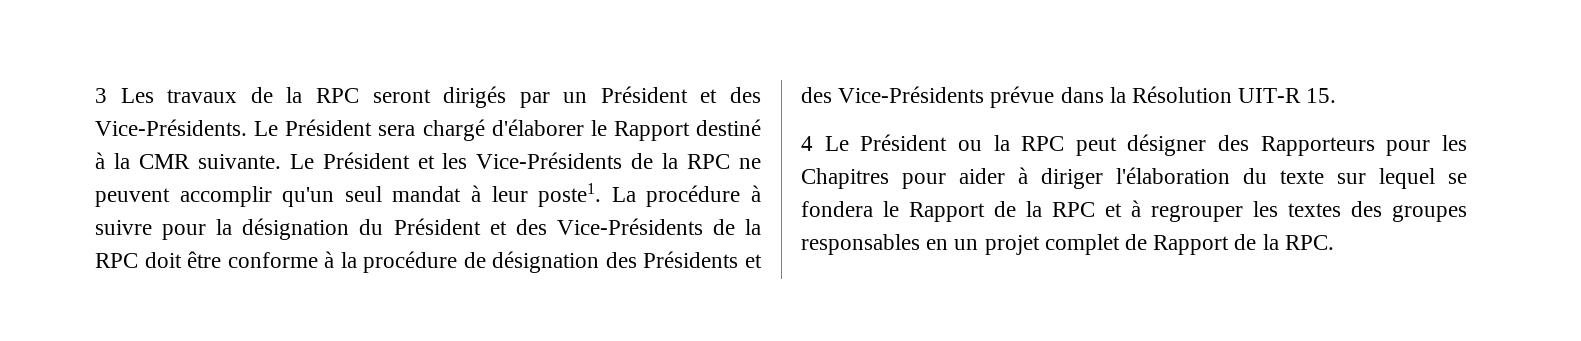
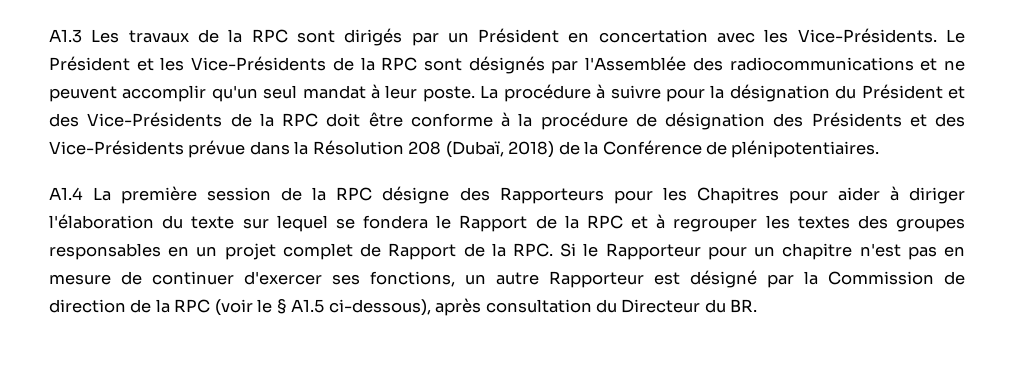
- 3 Les travaux de la RPC seront dirigés par un Président et des Vice-Présidents. Le Président sera chargé d'élaborer le Rapport destiné à la CMR suivante.
+ A1.3 Les travaux de la RPC sont dirigés par un Président en concertation avec les Vice-Présidents.
- Le Président et les Vice-Présidents de la RPC ne peuvent accomplir qu'un seul mandat à leur poste1.
+ Le Président et les Vice-Présidents de la RPC sont désignés par l'Assemblée des radiocommunications et ne peuvent accomplir qu'un seul mandat à leur poste.
- La procédure à suivre pour la désignation du Président et des Vice-Présidents de la RPC doit être conforme à la procédure de désignation des Présidents et des Vice-Présidents prévue dans la Résolution UIT-R 15.
- 4 Le Président ou la RPC peut désigner des Rapporteurs pour les Chapitres pour aider à diriger l'élaboration du texte sur lequel se fondera le Rapport de la RPC et à regrouper les textes des groupes responsables en un projet complet de Rapport de la RPC.
+ La procédure à suivre pour la désignation du Président et des Vice-Présidents de la RPC doit être conforme à la procédure de désignation des Présidents et des Vice-Présidents prévue dans la Résolution 208 (Dubaï, 2018) de la Conférence de plénipotentiaires.
+ A1.4 La première session de la RPC désigne des Rapporteurs pour les Chapitres pour aider à diriger l'élaboration du texte sur lequel se fondera le Rapport de la RPC et à regrouper les textes des groupes responsables en un projet complet de Rapport de la RPC. Si le Rapporteur pour un chapitre n'est pas en mesure de continuer d'exercer ses fonctions, un autre Rapporteur est désigné par la Commission de direction de la RPC (voir le § A1.5 ci-dessous), après consultation du Directeur du BR.

